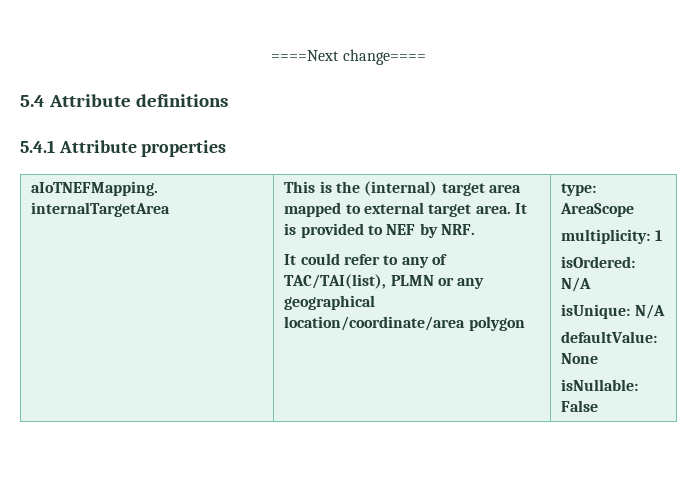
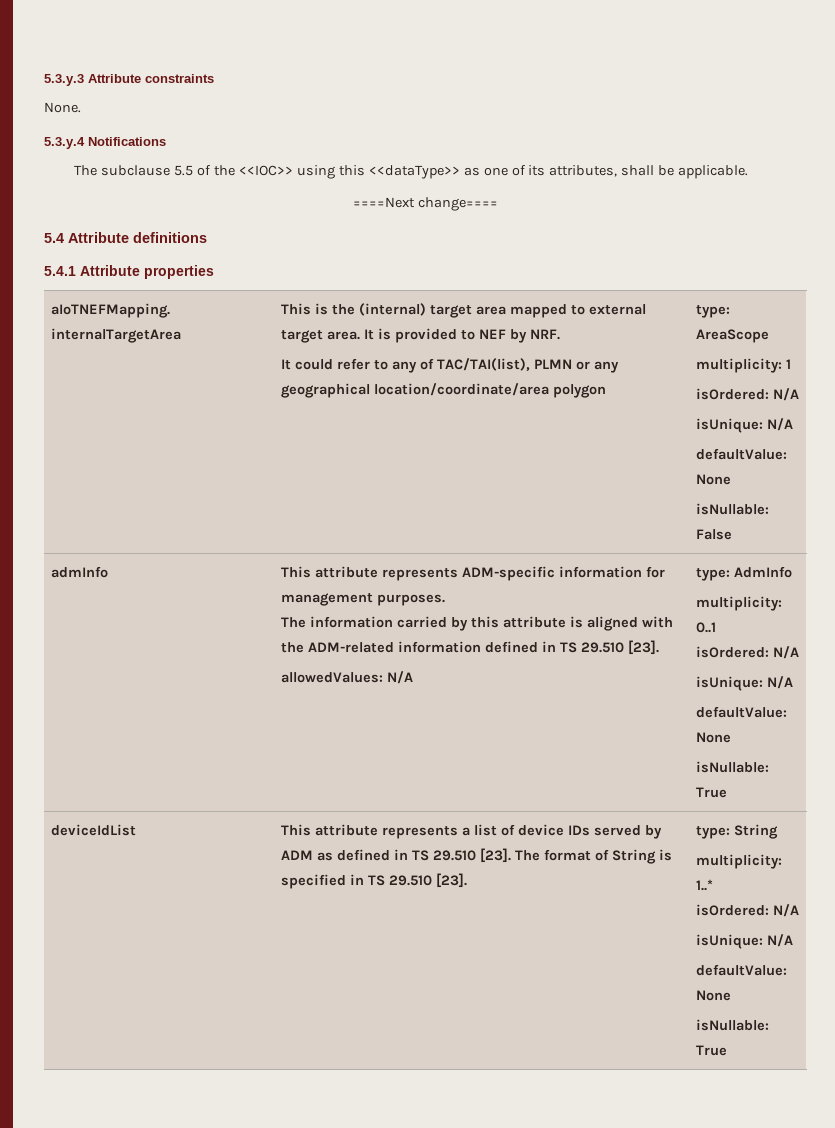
+ 5.3.y.3 Attribute constraints
+ None.
+ 5.3.y.4 Notifications
+ The subclause 5.5 of the <<IOC>> using this <<dataType>> as one of its attributes, shall be applicable.
+ admInfo | This attribute represents ADM-specific information for management purposes.
+ The information carried by this attribute is aligned with the ADM-related information defined in TS 29.510 [23].
+ allowedValues: N/A | type: AdmInfo
+ multiplicity: 0..1
+ isOrdered: N/A
+ isUnique: N/A
+ defaultValue: None
+ isNullable: True
+ deviceIdList | This attribute represents a list of device IDs served by ADM as defined in TS 29.510 [23]. The format of String is specified in TS 29.510 [23]. | type: String
+ multiplicity: 1..*
+ isOrdered: N/A
+ isUnique: N/A
+ defaultValue: None
+ isNullable: True

